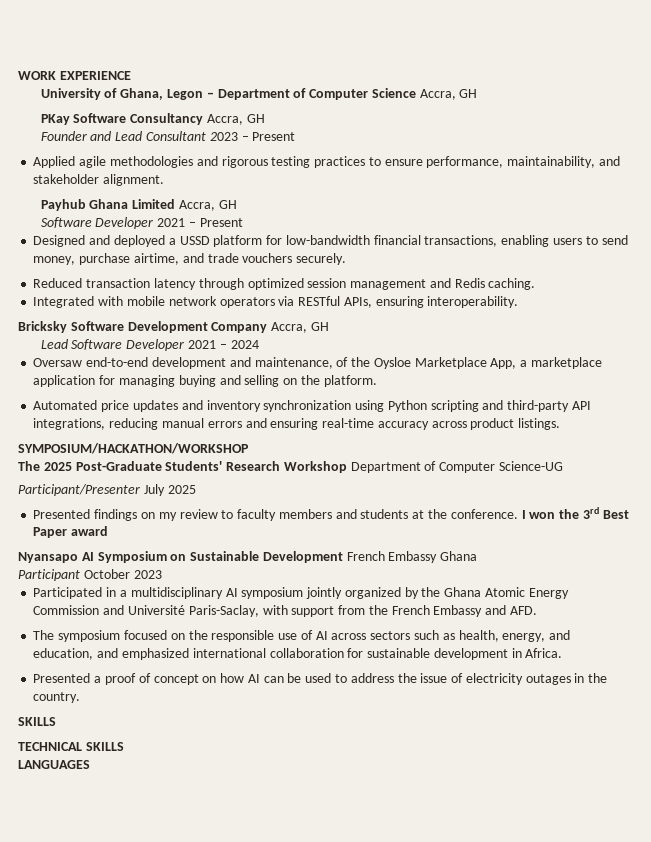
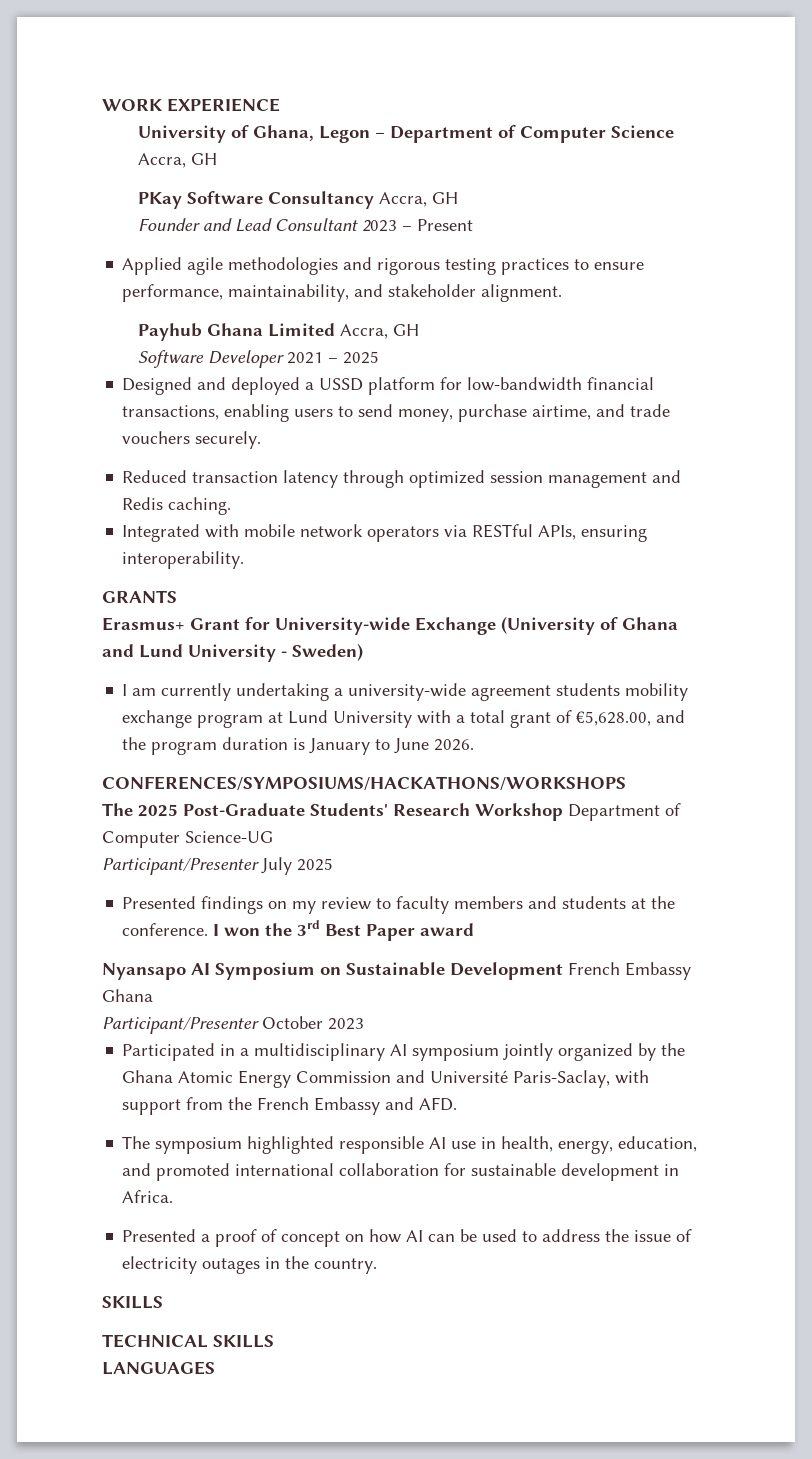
- Software Developer 2021 – Present
+ Software Developer 2021 – 2025
- Bricksky Software Development Company Accra, GH
- Lead Software Developer 2021 – 2024
- Oversaw end-to-end development and maintenance, of the Oysloe Marketplace App, a marketplace application for managing buying and selling on the platform.
- Automated price updates and inventory synchronization using Python scripting and third-party API integrations, reducing manual errors and ensuring real-time accuracy across product listings.
- SYMPOSIUM/HACKATHON/WORKSHOP
+ GRANTS
+ Erasmus+ Grant for University-wide Exchange (University of Ghana and Lund University - Sweden)
+ I am currently undertaking a university-wide agreement students mobility exchange program at Lund University with a total grant of €5,628.00, and the program duration is January to June 2026.
+ CONFERENCES/SYMPOSIUMS/HACKATHONS/WORKSHOPS
- Participant October 2023
+ Participant/Presenter October 2023
- The symposium focused on the responsible use of AI across sectors such as health, energy, and education, and emphasized international collaboration for sustainable development in Africa.
+ The symposium highlighted responsible AI use in health, energy, education, and promoted international collaboration for sustainable development in Africa.

